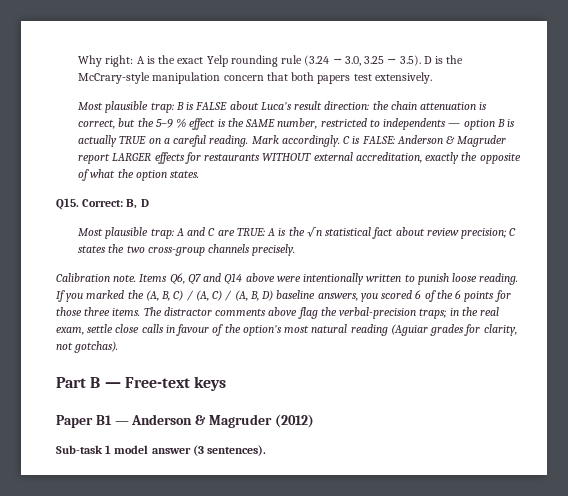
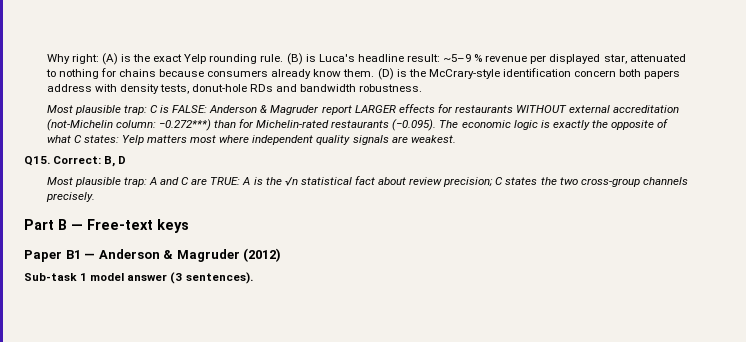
- Why right: A is the exact Yelp rounding rule (3.24 → 3.0, 3.25 → 3.5). D is the McCrary-style manipulation concern that both papers test extensively.
- Most plausible trap: B is FALSE about Luca's result direction: the chain attenuation is correct, but the 5–9 % effect is the SAME number, restricted to independents — option B is actually TRUE on a careful reading. Mark accordingly. C is FALSE: Anderson & Magruder report LARGER effects for restaurants WITHOUT external accreditation, exactly the opposite of what the option states.
+ Why right: (A) is the exact Yelp rounding rule. (B) is Luca's headline result: ~5–9 % revenue per displayed star, attenuated to nothing for chains because consumers already know them. (D) is the McCrary-style identification concern both papers address with density tests, donut-hole RDs and bandwidth robustness.
+ Most plausible trap: C is FALSE: Anderson & Magruder report LARGER effects for restaurants WITHOUT external accreditation (not-Michelin column: −0.272***) than for Michelin-rated restaurants (−0.095). The economic logic is exactly the opposite of what C states: Yelp matters most where independent quality signals are weakest.
- Calibration note. Items Q6, Q7 and Q14 above were intentionally written to punish loose reading. If you marked the (A, B, C) / (A, C) / (A, B, D) baseline answers, you scored 6 of the 6 points for those three items. The distractor comments above flag the verbal-precision traps; in the real exam, settle close calls in favour of the option's most natural reading (Aguiar grades for clarity, not gotchas).

